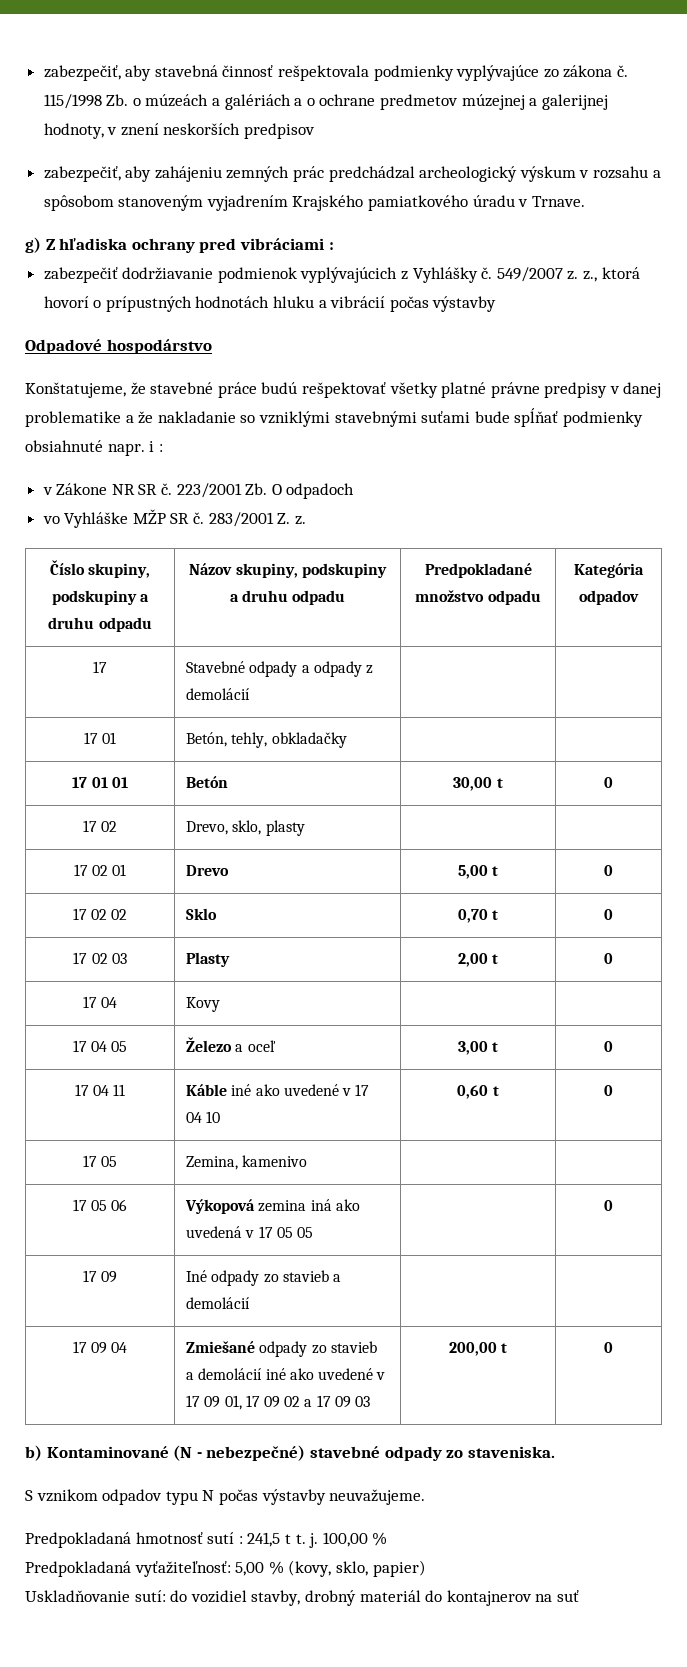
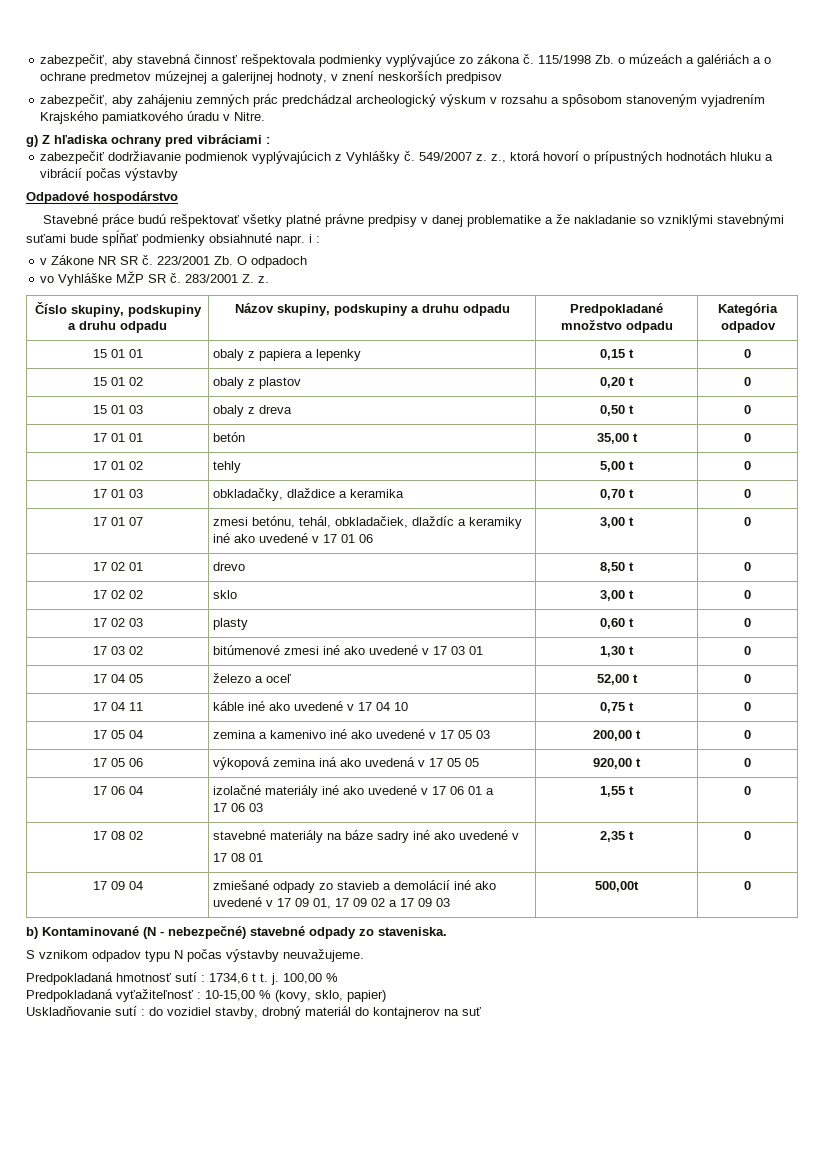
- zabezpečiť, aby zahájeniu zemných prác predchádzal archeologický výskum v rozsahu a spôsobom stanoveným vyjadrením Krajského pamiatkového úradu v Trnave.
+ zabezpečiť, aby zahájeniu zemných prác predchádzal archeologický výskum v rozsahu a spôsobom stanoveným vyjadrením Krajského pamiatkového úradu v Nitre.
- Konštatujeme, že stavebné práce budú rešpektovať všetky platné právne predpisy v danej problematike a že nakladanie so vzniklými stavebnými suťami bude spĺňať podmienky obsiahnuté napr. i :
+ Stavebné práce budú rešpektovať všetky platné právne predpisy v danej problematike a že nakladanie so vzniklými stavebnými suťami bude spĺňať podmienky obsiahnuté napr. i :
- 17 | Stavebné odpady a odpady z demolácií | |
- 17 01 | Betón, tehly, obkladačky | |
- 17 01 01 | Betón | 30,00 t | 0
- 17 02 | Drevo, sklo, plasty | |
+ 15 01 01 | obaly z papiera a lepenky | 0,15 t | 0
+ 15 01 02 | obaly z plastov | 0,20 t | 0
+ 15 01 03 | obaly z dreva | 0,50 t | 0
+ 17 01 01 | betón | 35,00 t | 0
+ 17 01 02 | tehly | 5,00 t | 0
+ 17 01 03 | obkladačky, dlaždice a keramika | 0,70 t | 0
+ 17 01 07 | zmesi betónu, tehál, obkladačiek, dlaždíc a keramiky iné ako uvedené v 17 01 06 | 3,00 t | 0
- 17 02 01 | Drevo | 5,00 t | 0
+ 17 02 01 | drevo | 8,50 t | 0
- 17 02 02 | Sklo | 0,70 t | 0
+ 17 02 02 | sklo | 3,00 t | 0
- 17 02 03 | Plasty | 2,00 t | 0
- 17 04 | Kovy | |
+ 17 02 03 | plasty | 0,60 t | 0
+ 17 03 02 | bitúmenové zmesi iné ako uvedené v 17 03 01 | 1,30 t | 0
- 17 04 05 | Železo a oceľ | 3,00 t | 0
+ 17 04 05 | železo a oceľ | 52,00 t | 0
- 17 04 11 | Káble iné ako uvedené v 17 04 10 | 0,60 t | 0
- 17 05 | Zemina, kamenivo | |
+ 17 04 11 | káble iné ako uvedené v 17 04 10 | 0,75 t | 0
+ 17 05 04 | zemina a kamenivo iné ako uvedené v 17 05 03 | 200,00 t | 0
- 17 05 06 | Výkopová zemina iná ako uvedená v 17 05 05 | | 0
- 17 09 | Iné odpady zo stavieb a demolácií | |
+ 17 05 06 | výkopová zemina iná ako uvedená v 17 05 05 | 920,00 t | 0
+ 17 06 04 | izolačné materiály iné ako uvedené v 17 06 01 a
+ 17 06 03 | 1,55 t | 0
+ 17 08 02 | stavebné materiály na báze sadry iné ako uvedené v
+ 17 08 01 | 2,35 t | 0
- 17 09 04 | Zmiešané odpady zo stavieb a demolácií iné ako uvedené v 17 09 01, 17 09 02 a 17 09 03 | 200,00 t | 0
+ 17 09 04 | zmiešané odpady zo stavieb a demolácií iné ako uvedené v 17 09 01, 17 09 02 a 17 09 03 | 500,00t | 0
- Predpokladaná hmotnosť sutí : 241,5 t t. j.
+ Predpokladaná hmotnosť sutí : 1734,6 t t. j.
- Predpokladaná vyťažiteľnosť: 5,00 % (kovy, sklo, papier)
+ Predpokladaná vyťažiteľnosť : 10-15,00 % (kovy, sklo, papier)
- Uskladňovanie sutí: do vozidiel stavby, drobný materiál do kontajnerov na suť
+ Uskladňovanie sutí : do vozidiel stavby, drobný materiál do kontajnerov na suť

